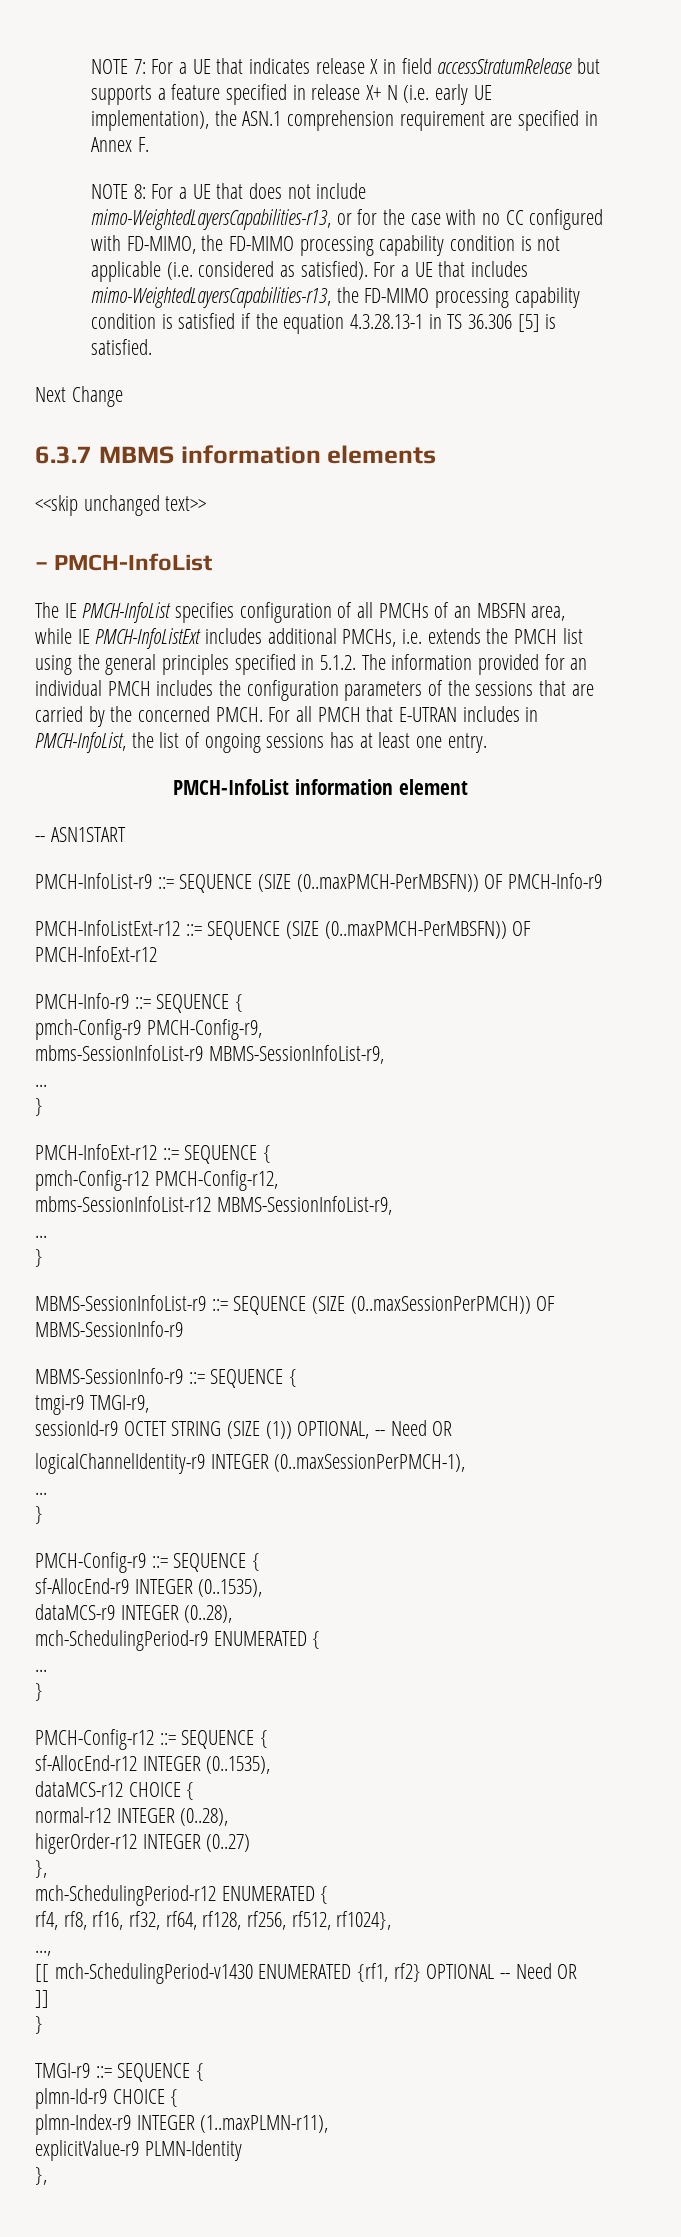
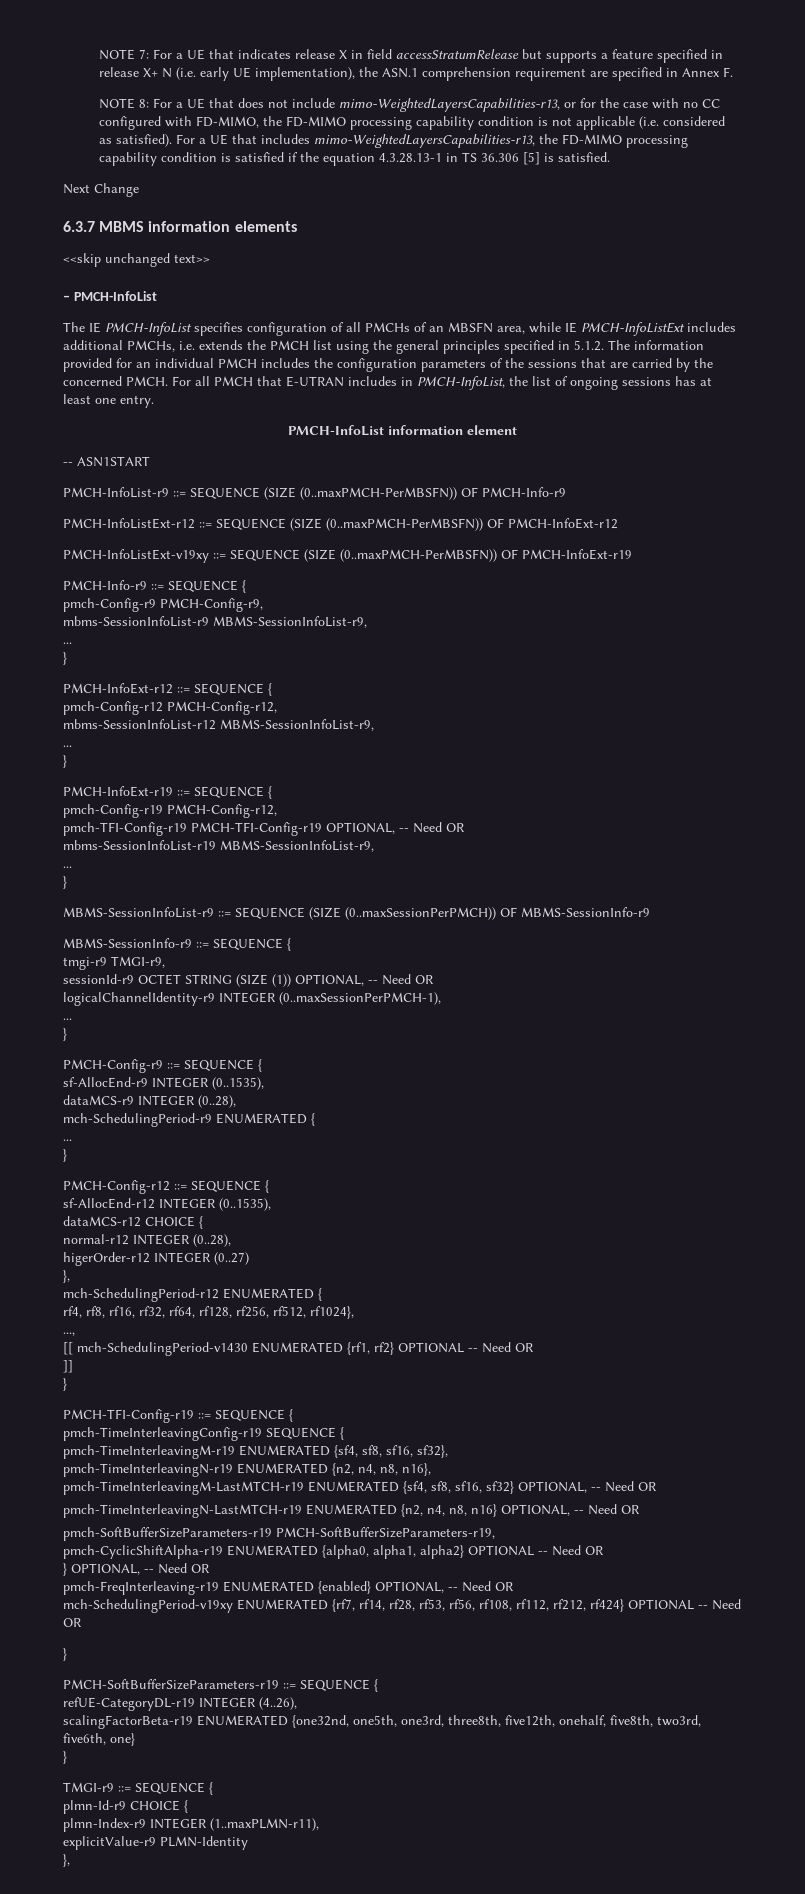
+ PMCH-InfoListExt-v19xy ::= SEQUENCE (SIZE (0..maxPMCH-PerMBSFN)) OF PMCH-InfoExt-r19
+ PMCH-InfoExt-r19 ::= SEQUENCE {
+ pmch-Config-r19 PMCH-Config-r12,
+ pmch-TFI-Config-r19 PMCH-TFI-Config-r19 OPTIONAL, -- Need OR
+ mbms-SessionInfoList-r19 MBMS-SessionInfoList-r9,
+ ...
+ }
+ PMCH-TFI-Config-r19 ::= SEQUENCE {
+ pmch-TimeInterleavingConfig-r19 SEQUENCE {
+ pmch-TimeInterleavingM-r19 ENUMERATED {sf4, sf8, sf16, sf32},
+ pmch-TimeInterleavingN-r19 ENUMERATED {n2, n4, n8, n16},
+ pmch-TimeInterleavingM-LastMTCH-r19 ENUMERATED {sf4, sf8, sf16, sf32} OPTIONAL, -- Need OR
+ pmch-TimeInterleavingN-LastMTCH-r19 ENUMERATED {n2, n4, n8, n16} OPTIONAL, -- Need OR
+ pmch-SoftBufferSizeParameters-r19 PMCH-SoftBufferSizeParameters-r19,
+ pmch-CyclicShiftAlpha-r19 ENUMERATED {alpha0, alpha1, alpha2} OPTIONAL -- Need OR
+ } OPTIONAL, -- Need OR
+ pmch-FreqInterleaving-r19 ENUMERATED {enabled} OPTIONAL, -- Need OR
+ mch-SchedulingPeriod-v19xy ENUMERATED {rf7, rf14, rf28, rf53, rf56, rf108, rf112, rf212, rf424} OPTIONAL -- Need OR
+ }
+ PMCH-SoftBufferSizeParameters-r19 ::= SEQUENCE {
+ refUE-CategoryDL-r19 INTEGER (4..26),
+ scalingFactorBeta-r19 ENUMERATED {one32nd, one5th, one3rd, three8th, five12th, onehalf, five8th, two3rd, five6th, one}
+ }

